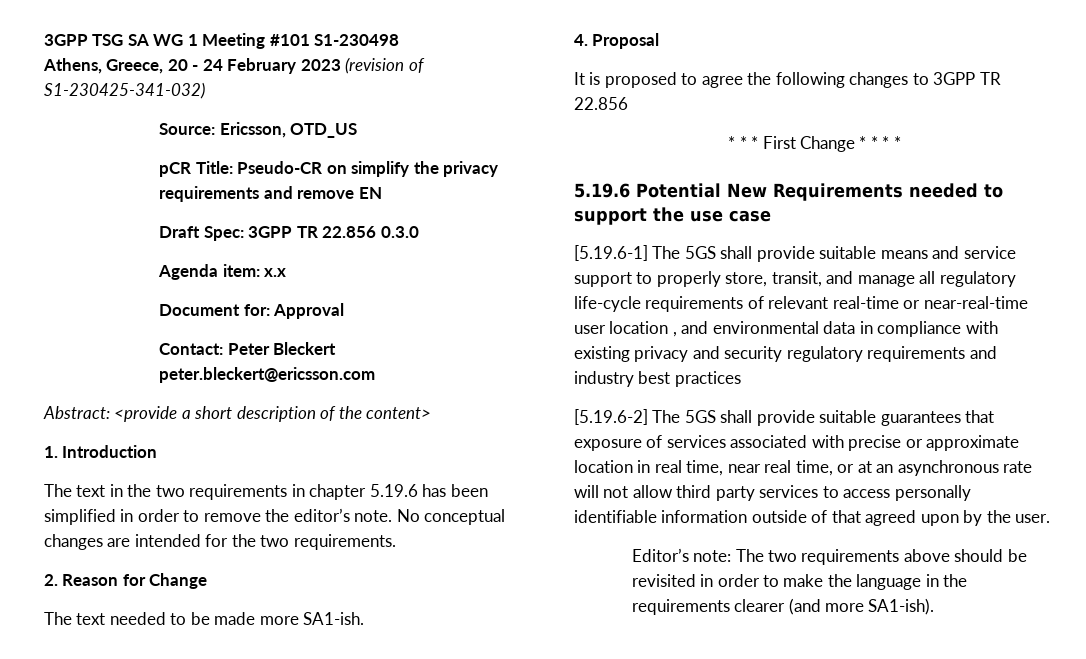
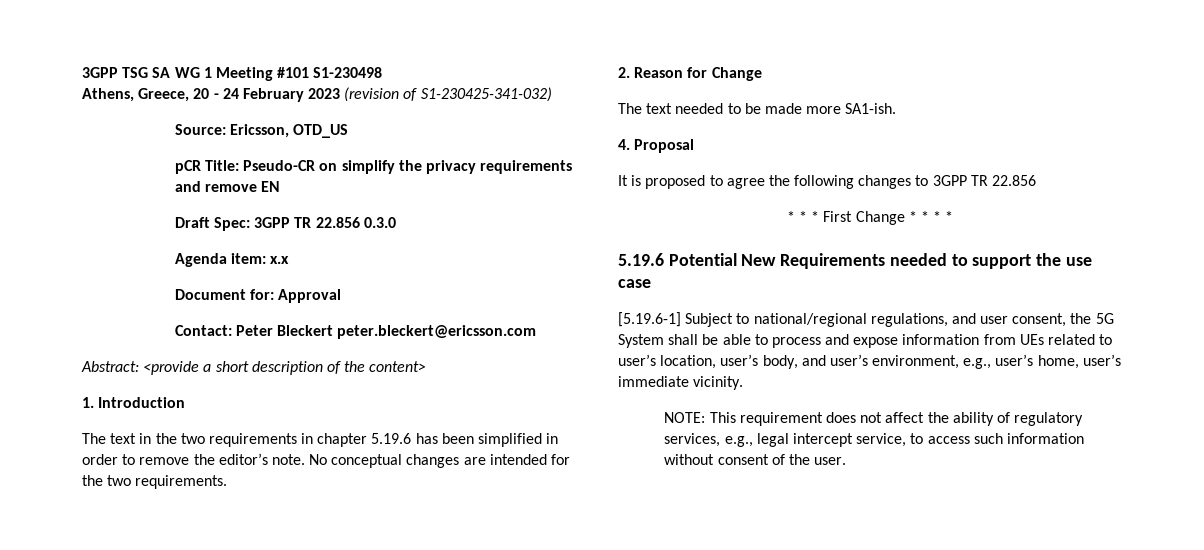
- [5.19.6-1] The 5GS shall provide suitable means and service support to properly store, transit, and manage all regulatory life-cycle requirements of relevant real-time or near-real-time user location , and environmental data in compliance with existing privacy and security regulatory requirements and industry best practices
- [5.19.6-2] The 5GS shall provide suitable guarantees that exposure of services associated with precise or approximate location in real time, near real time, or at an asynchronous rate will not allow third party services to access personally identifiable information outside of that agreed upon by the user.
- Editor’s note: The two requirements above should be revisited in order to make the language in the requirements clearer (and more SA1-ish).
+ [5.19.6-1] Subject to national/regional regulations, and user consent, the 5G System shall be able to process and expose information from UEs related to user’s location, user’s body, and user’s environment, e.g., user’s home, user’s immediate vicinity.
+ NOTE: This requirement does not affect the ability of regulatory services, e.g., legal intercept service, to access such information without consent of the user.

